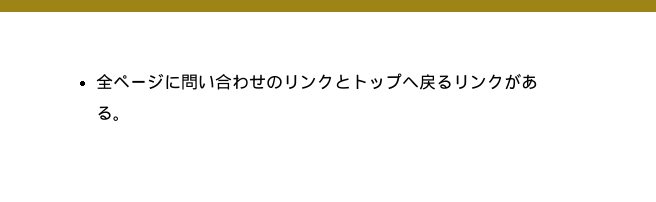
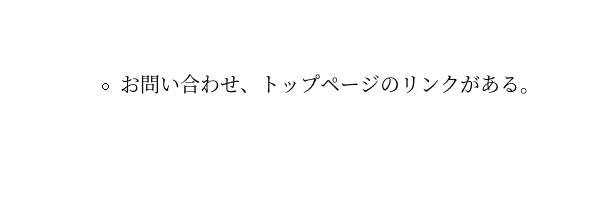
- 全ページに問い合わせのリンクとトップへ戻るリンクがある。
+ お問い合わせ、トップページのリンクがある。

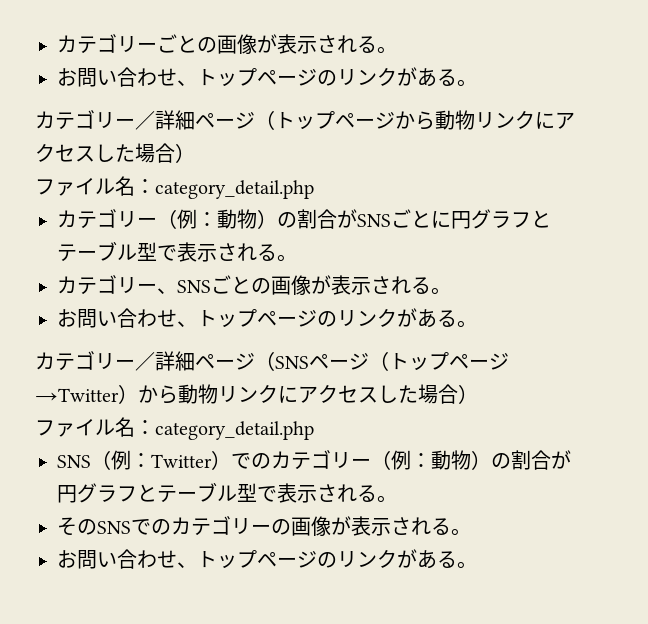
+ カテゴリーごとの画像が表示される。
+ カテゴリー／詳細ページ（トップページから動物リンクにアクセスした場合）
+ ファイル名：category_detail.php
+ カテゴリー（例：動物）の割合がSNSごとに円グラフとテーブル型で表示される。
+ カテゴリー、SNSごとの画像が表示される。
+ お問い合わせ、トップページのリンクがある。
+ カテゴリー／詳細ページ（SNSページ（トップページ→Twitter）から動物リンクにアクセスした場合）
+ ファイル名：category_detail.php
+ SNS（例：Twitter）でのカテゴリー（例：動物）の割合が円グラフとテーブル型で表示される。
+ そのSNSでのカテゴリーの画像が表示される。
+ お問い合わせ、トップページのリンクがある。

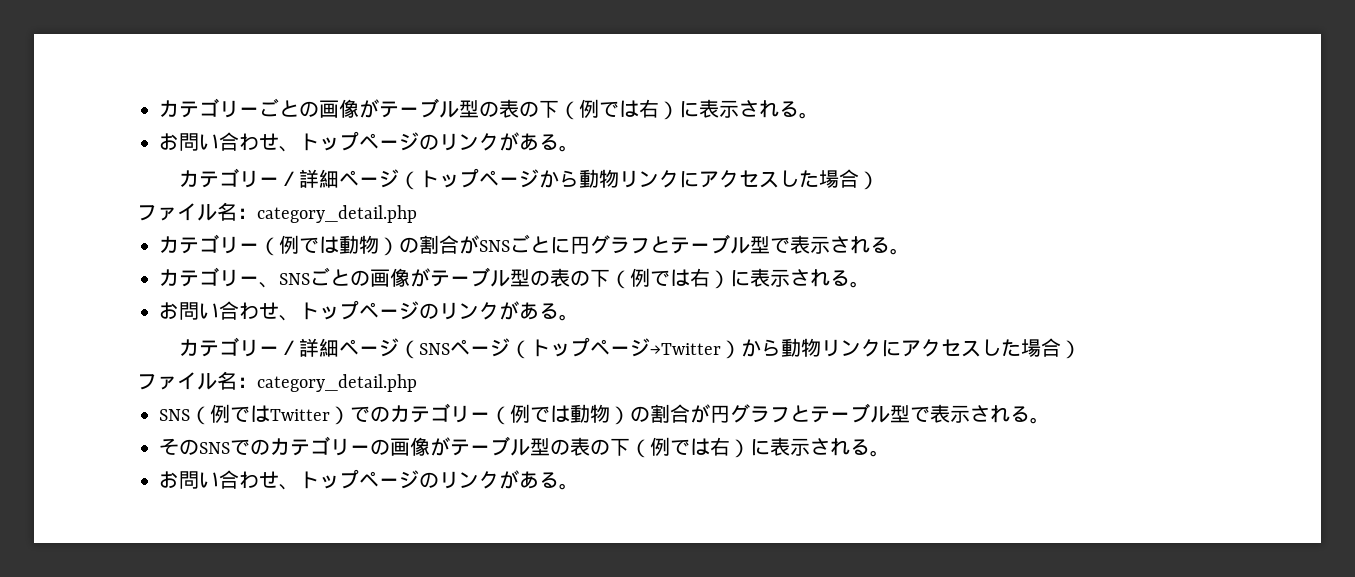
- カテゴリーごとの画像が表示される。
+ カテゴリーごとの画像がテーブル型の表の下（例では右）に表示される。
- カテゴリー（例：動物）の割合がSNSごとに円グラフとテーブル型で表示される。
+ カテゴリー（例では動物）の割合がSNSごとに円グラフとテーブル型で表示される。
- カテゴリー、SNSごとの画像が表示される。
+ カテゴリー、SNSごとの画像がテーブル型の表の下（例では右）に表示される。
- SNS（例：Twitter）でのカテゴリー（例：動物）の割合が円グラフとテーブル型で表示される。
+ SNS（例ではTwitter）でのカテゴリー（例では動物）の割合が円グラフとテーブル型で表示される。
- そのSNSでのカテゴリーの画像が表示される。
+ そのSNSでのカテゴリーの画像がテーブル型の表の下（例では右）に表示される。

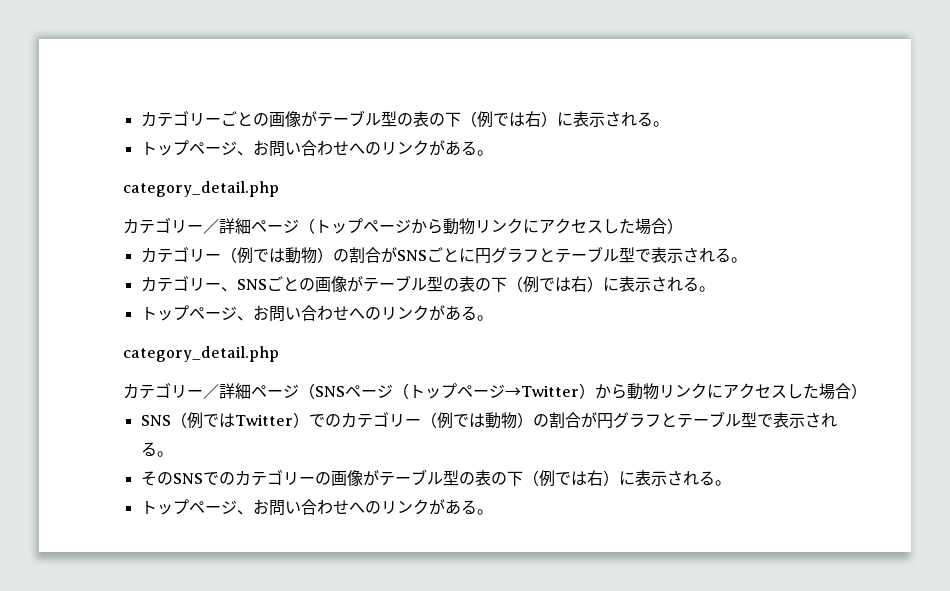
  カテゴリーごとの画像がテーブル型の表の下（例では右）に表示される。
- お問い合わせ、トップページのリンクがある。
+ トップページ、お問い合わせへのリンクがある。
+ category_detail.php
  カテゴリー／詳細ページ（トップページから動物リンクにアクセスした場合）
- ファイル名：category_detail.php
  カテゴリー、SNSごとの画像がテーブル型の表の下（例では右）に表示される。
- お問い合わせ、トップページのリンクがある。
+ トップページ、お問い合わせへのリンクがある。
+ category_detail.php
  カテゴリー／詳細ページ（SNSページ（トップページ→Twitter）から動物リンクにアクセスした場合）
- ファイル名：category_detail.php
  そのSNSでのカテゴリーの画像がテーブル型の表の下（例では右）に表示される。
- お問い合わせ、トップページのリンクがある。
+ トップページ、お問い合わせへのリンクがある。

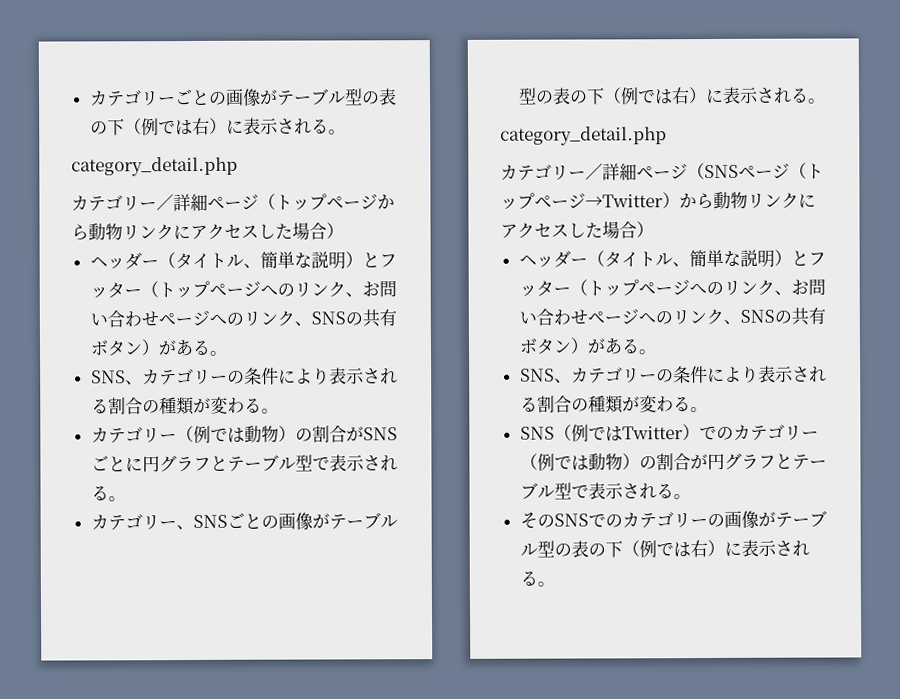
  カテゴリーごとの画像がテーブル型の表の下（例では右）に表示される。
- トップページ、お問い合わせへのリンクがある。
  カテゴリー／詳細ページ（トップページから動物リンクにアクセスした場合）
+ ヘッダー（タイトル、簡単な説明）とフッター（トップページへのリンク、お問い合わせページへのリンク、SNSの共有ボタン）がある。
+ SNS、カテゴリーの条件により表示される割合の種類が変わる。
  カテゴリー、SNSごとの画像がテーブル型の表の下（例では右）に表示される。
- トップページ、お問い合わせへのリンクがある。
  カテゴリー／詳細ページ（SNSページ（トップページ→Twitter）から動物リンクにアクセスした場合）
+ ヘッダー（タイトル、簡単な説明）とフッター（トップページへのリンク、お問い合わせページへのリンク、SNSの共有ボタン）がある。
+ SNS、カテゴリーの条件により表示される割合の種類が変わる。
  そのSNSでのカテゴリーの画像がテーブル型の表の下（例では右）に表示される。
- トップページ、お問い合わせへのリンクがある。

